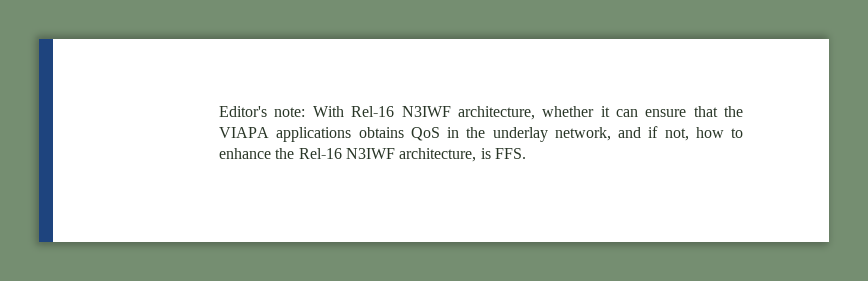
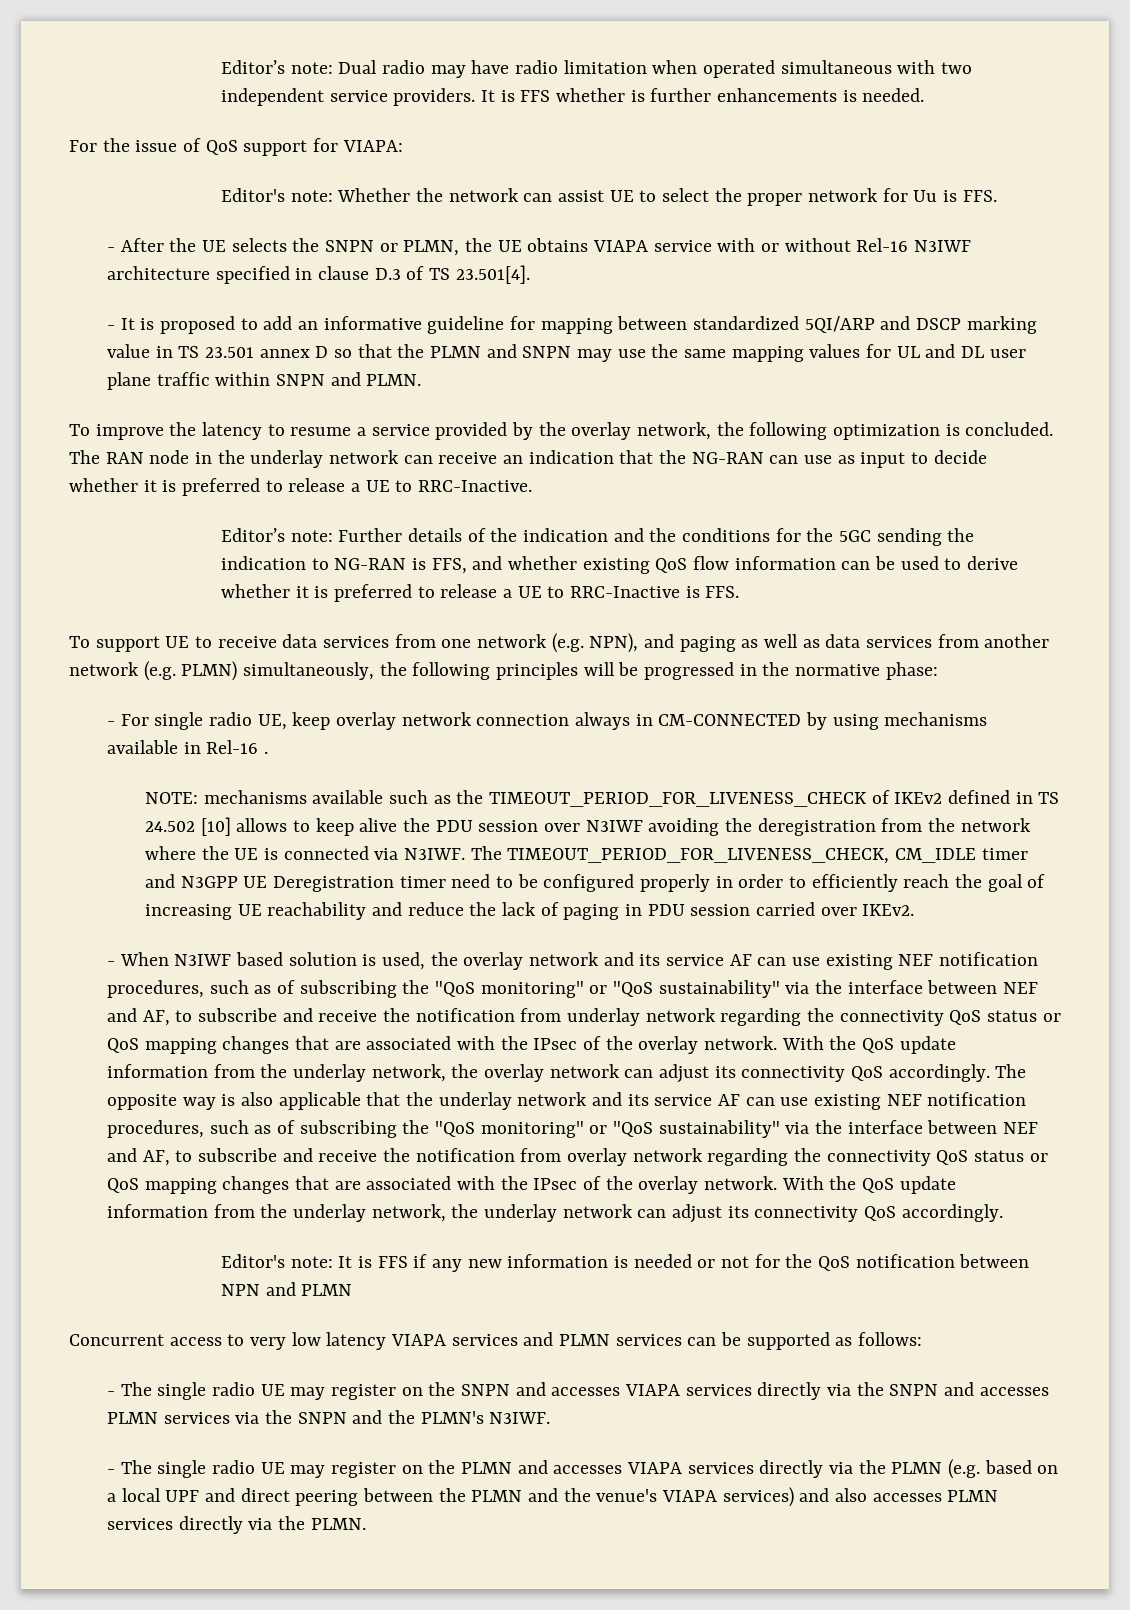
- Editor's note: With Rel-16 N3IWF architecture, whether it can ensure that the VIAPA applications obtains QoS in the underlay network, and if not, how to enhance the Rel-16 N3IWF architecture, is FFS.
+ Editor’s note: Dual radio may have radio limitation when operated simultaneous with two independent service providers. It is FFS whether is further enhancements is needed.
+ For the issue of QoS support for VIAPA:
+ Editor's note: Whether the network can assist UE to select the proper network for Uu is FFS.
+ - After the UE selects the SNPN or PLMN, the UE obtains VIAPA service with or without Rel-16 N3IWF architecture specified in clause D.3 of TS 23.501[4].
+ - It is proposed to add an informative guideline for mapping between standardized 5QI/ARP and DSCP marking value in TS 23.501 annex D so that the PLMN and SNPN may use the same mapping values for UL and DL user plane traffic within SNPN and PLMN.
+ To improve the latency to resume a service provided by the overlay network, the following optimization is concluded. The RAN node in the underlay network can receive an indication that the NG-RAN can use as input to decide whether it is preferred to release a UE to RRC-Inactive.
+ Editor’s note: Further details of the indication and the conditions for the 5GC sending the indication to NG-RAN is FFS, and whether existing QoS flow information can be used to derive whether it is preferred to release a UE to RRC-Inactive is FFS.
+ To support UE to receive data services from one network (e.g. NPN), and paging as well as data services from another network (e.g. PLMN) simultaneously, the following principles will be progressed in the normative phase:
+ - For single radio UE, keep overlay network connection always in CM-CONNECTED by using mechanisms available in Rel-16 .
+ NOTE: mechanisms available such as the TIMEOUT_PERIOD_FOR_LIVENESS_CHECK of IKEv2 defined in TS 24.502 [10] allows to keep alive the PDU session over N3IWF avoiding the deregistration from the network where the UE is connected via N3IWF. The TIMEOUT_PERIOD_FOR_LIVENESS_CHECK, CM_IDLE timer and N3GPP UE Deregistration timer need to be configured properly in order to efficiently reach the goal of increasing UE reachability and reduce the lack of paging in PDU session carried over IKEv2.
+ - When N3IWF based solution is used, the overlay network and its service AF can use existing NEF notification procedures, such as of subscribing the "QoS monitoring" or "QoS sustainability" via the interface between NEF and AF, to subscribe and receive the notification from underlay network regarding the connectivity QoS status or QoS mapping changes that are associated with the IPsec of the overlay network. With the QoS update information from the underlay network, the overlay network can adjust its connectivity QoS accordingly. The opposite way is also applicable that the underlay network and its service AF can use existing NEF notification procedures, such as of subscribing the "QoS monitoring" or "QoS sustainability" via the interface between NEF and AF, to subscribe and receive the notification from overlay network regarding the connectivity QoS status or QoS mapping changes that are associated with the IPsec of the overlay network. With the QoS update information from the underlay network, the underlay network can adjust its connectivity QoS accordingly.
+ Editor's note: It is FFS if any new information is needed or not for the QoS notification between NPN and PLMN
+ Concurrent access to very low latency VIAPA services and PLMN services can be supported as follows:
+ - The single radio UE may register on the SNPN and accesses VIAPA services directly via the SNPN and accesses PLMN services via the SNPN and the PLMN's N3IWF.
+ - The single radio UE may register on the PLMN and accesses VIAPA services directly via the PLMN (e.g. based on a local UPF and direct peering between the PLMN and the venue's VIAPA services) and also accesses PLMN services directly via the PLMN.

